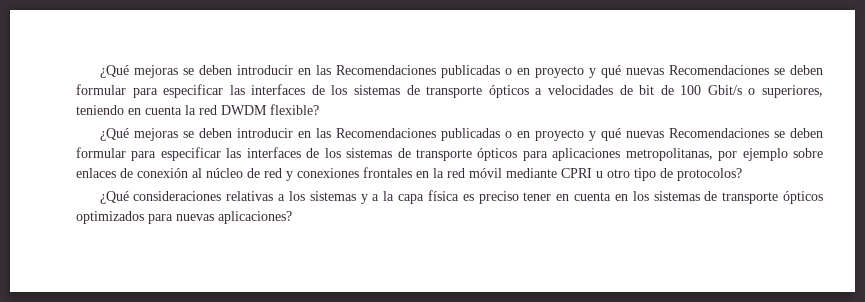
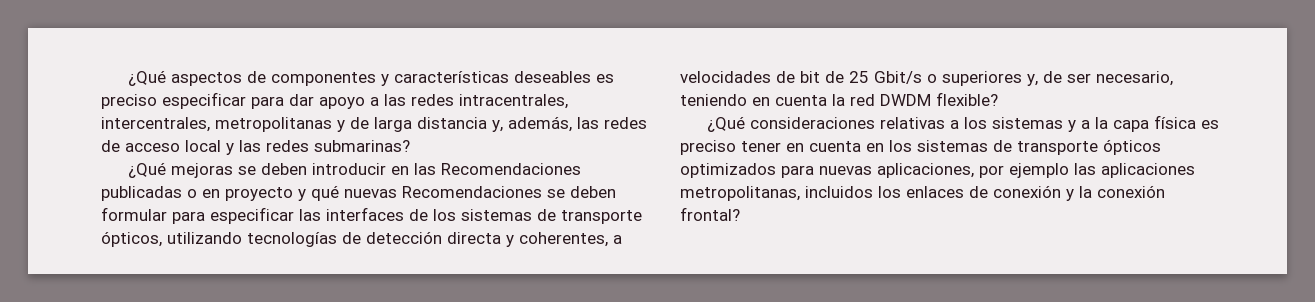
- ¿Qué mejoras se deben introducir en las Recomendaciones publicadas o en proyecto y qué nuevas Recomendaciones se deben formular para especificar las interfaces de los sistemas de transporte ópticos a velocidades de bit de 100 Gbit/s o superiores, teniendo en cuenta la red DWDM flexible?
+ ¿Qué aspectos de componentes y características deseables es preciso especificar para dar apoyo a las redes intracentrales, intercentrales, metropolitanas y de larga distancia y, además, las redes de acceso local y las redes submarinas?
- ¿Qué mejoras se deben introducir en las Recomendaciones publicadas o en proyecto y qué nuevas Recomendaciones se deben formular para especificar las interfaces de los sistemas de transporte ópticos para aplicaciones metropolitanas, por ejemplo sobre enlaces de conexión al núcleo de red y conexiones frontales en la red móvil mediante CPRI u otro tipo de protocolos?
+ ¿Qué mejoras se deben introducir en las Recomendaciones publicadas o en proyecto y qué nuevas Recomendaciones se deben formular para especificar las interfaces de los sistemas de transporte ópticos, utilizando tecnologías de detección directa y coherentes, a velocidades de bit de 25 Gbit/s o superiores y, de ser necesario, teniendo en cuenta la red DWDM flexible?
- ¿Qué consideraciones relativas a los sistemas y a la capa física es preciso tener en cuenta en los sistemas de transporte ópticos optimizados para nuevas aplicaciones?
+ ¿Qué consideraciones relativas a los sistemas y a la capa física es preciso tener en cuenta en los sistemas de transporte ópticos optimizados para nuevas aplicaciones, por ejemplo las aplicaciones metropolitanas, incluidos los enlaces de conexión y la conexión frontal?

